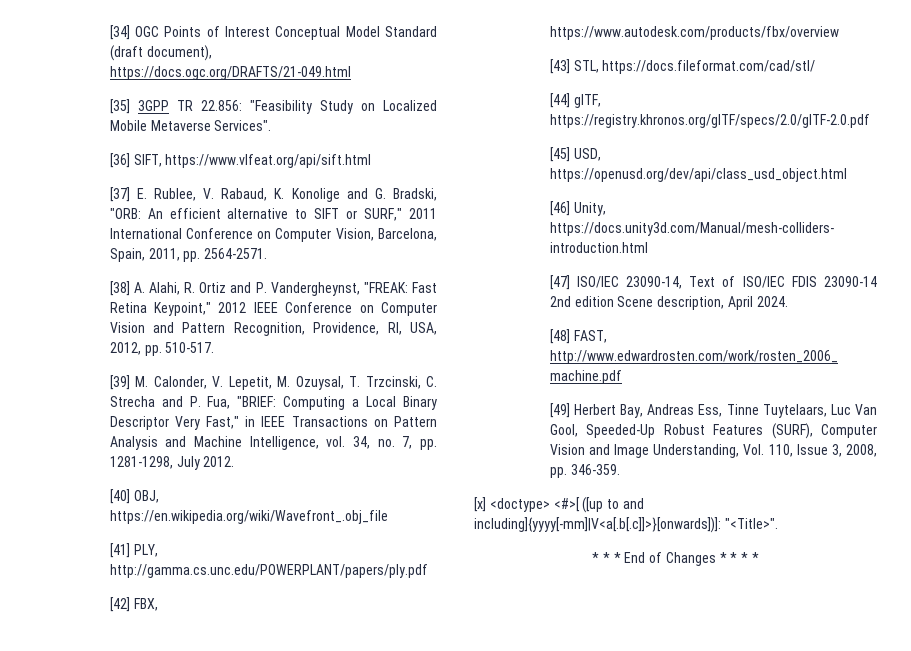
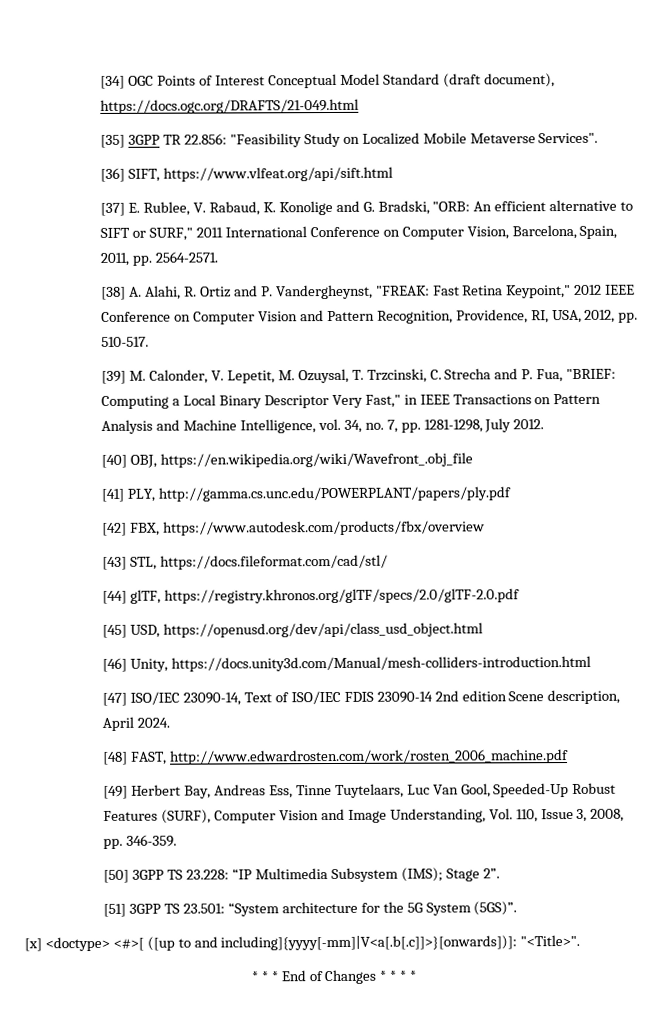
+ [50] 3GPP TS 23.228: “IP Multimedia Subsystem (IMS); Stage 2”.
+ [51] 3GPP TS 23.501: “System architecture for the 5G System (5GS)”.

